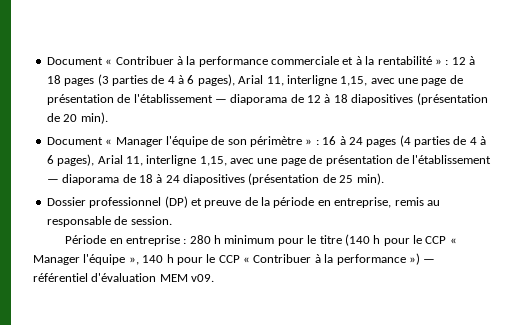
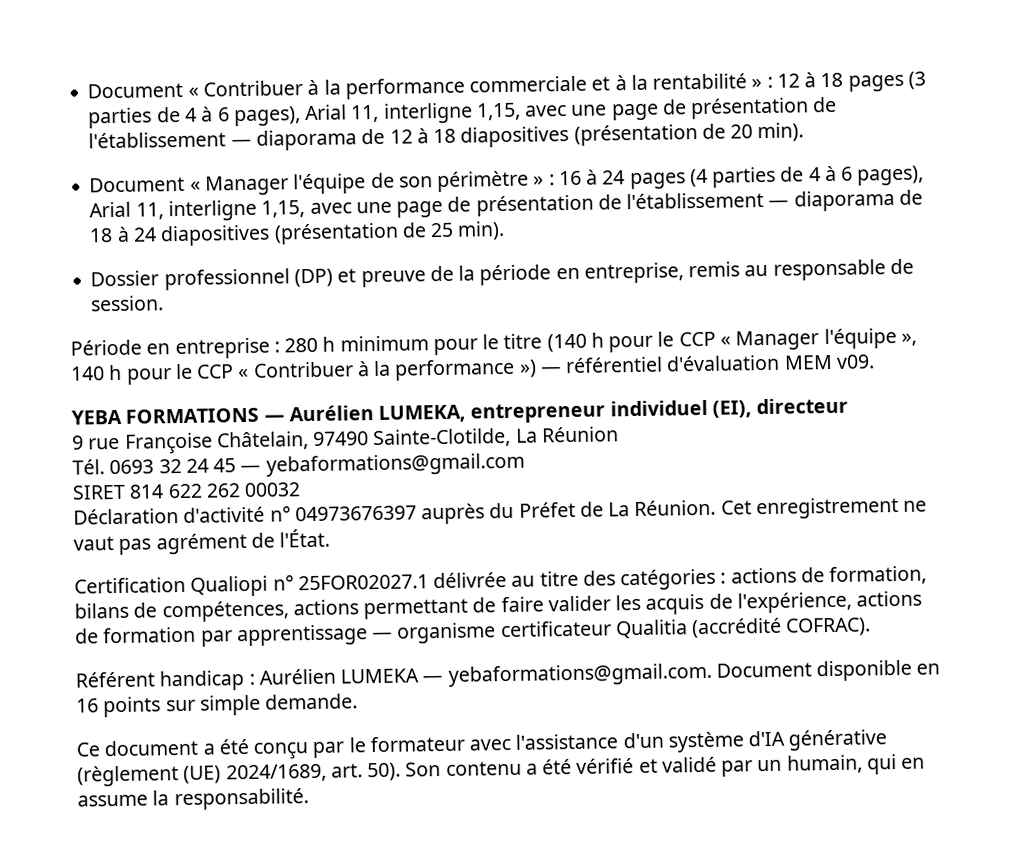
+ YEBA FORMATIONS — Aurélien LUMEKA, entrepreneur individuel (EI), directeur
+ 9 rue Françoise Châtelain, 97490 Sainte-Clotilde, La Réunion
+ Tél. 0693 32 24 45 — yebaformations@gmail.com
+ SIRET 814 622 262 00032
+ Déclaration d'activité n° 04973676397 auprès du Préfet de La Réunion. Cet enregistrement ne vaut pas agrément de l'État.
+ Certification Qualiopi n° 25FOR02027.1 délivrée au titre des catégories : actions de formation, bilans de compétences, actions permettant de faire valider les acquis de l'expérience, actions de formation par apprentissage — organisme certificateur Qualitia (accrédité COFRAC).
+ Référent handicap : Aurélien LUMEKA — yebaformations@gmail.com. Document disponible en 16 points sur simple demande.
+ Ce document a été conçu par le formateur avec l'assistance d'un système d'IA générative (règlement (UE) 2024/1689, art. 50). Son contenu a été vérifié et validé par un humain, qui en assume la responsabilité.

